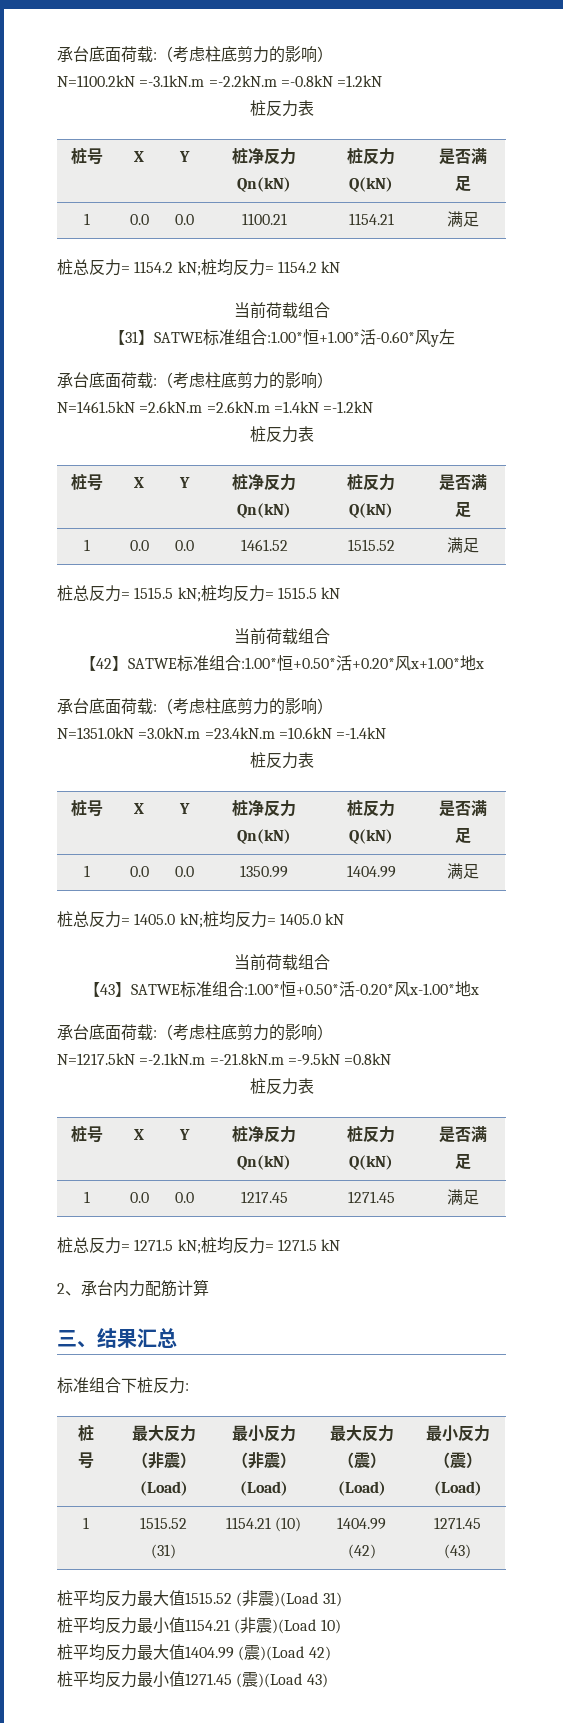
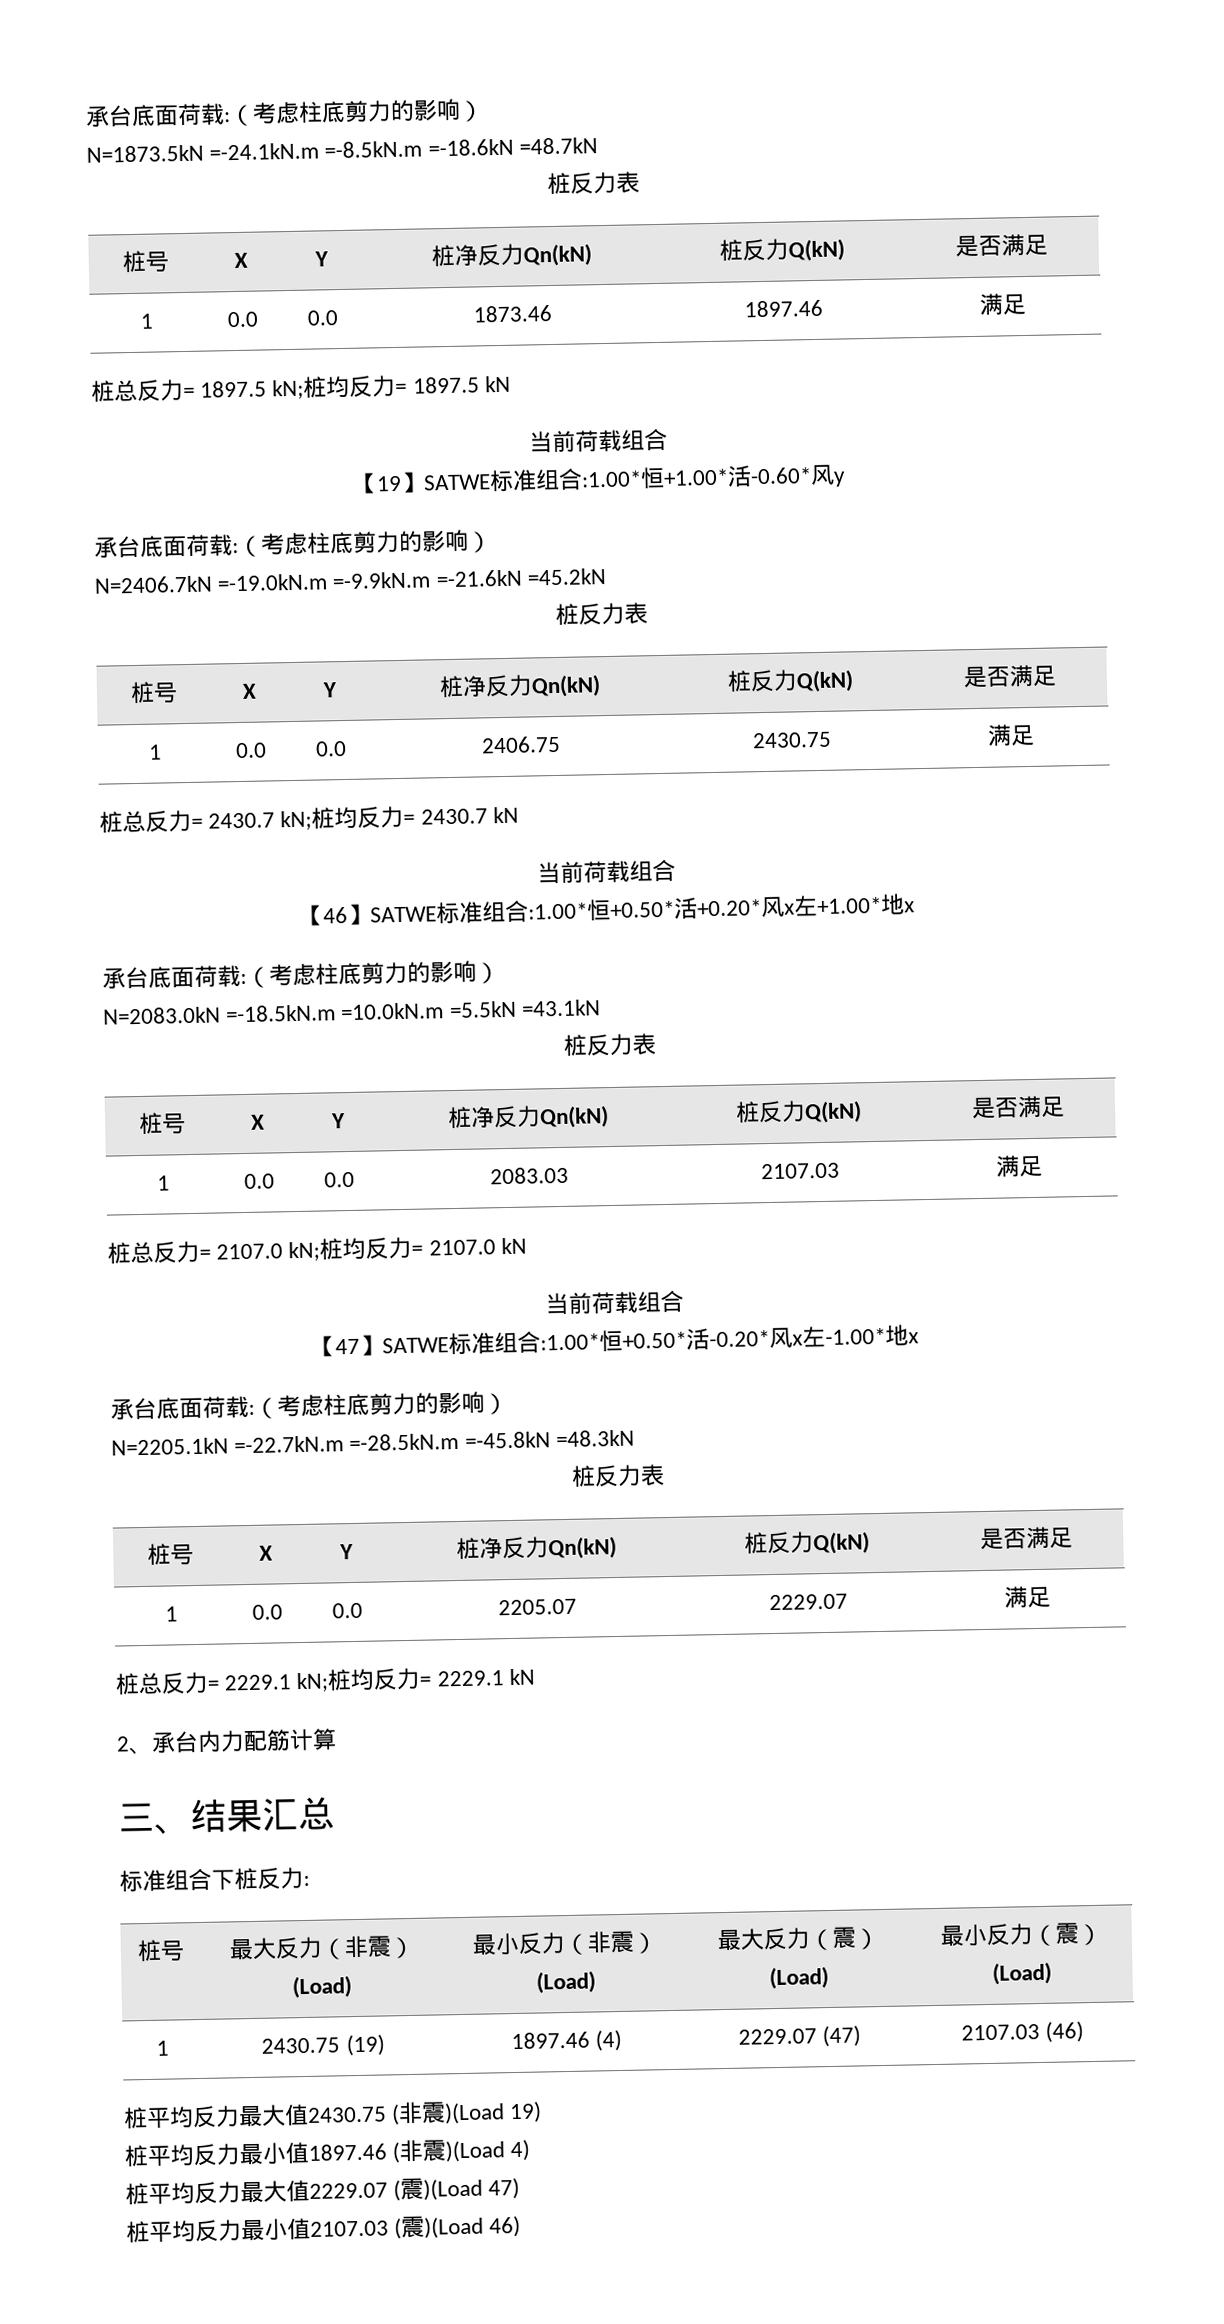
- N=1100.2kN =-3.1kN.m =-2.2kN.m =-0.8kN =1.2kN
+ N=1873.5kN =-24.1kN.m =-8.5kN.m =-18.6kN =48.7kN
- 1 | 0.0 | 0.0 | 1100.21 | 1154.21 | 满足
- 桩总反力= 1154.2 kN;桩均反力= 1154.2 kN
+ 1 | 0.0 | 0.0 | 1873.46 | 1897.46 | 满足
+ 桩总反力= 1897.5 kN;桩均反力= 1897.5 kN
  当前荷载组合
- 【31】SATWE标准组合:1.00*恒+1.00*活-0.60*风y左
+ 【19】SATWE标准组合:1.00*恒+1.00*活-0.60*风y
- N=1461.5kN =2.6kN.m =2.6kN.m =1.4kN =-1.2kN
+ N=2406.7kN =-19.0kN.m =-9.9kN.m =-21.6kN =45.2kN
- 1 | 0.0 | 0.0 | 1461.52 | 1515.52 | 满足
- 桩总反力= 1515.5 kN;桩均反力= 1515.5 kN
+ 1 | 0.0 | 0.0 | 2406.75 | 2430.75 | 满足
+ 桩总反力= 2430.7 kN;桩均反力= 2430.7 kN
  当前荷载组合
- 【42】SATWE标准组合:1.00*恒+0.50*活+0.20*风x+1.00*地x
+ 【46】SATWE标准组合:1.00*恒+0.50*活+0.20*风x左+1.00*地x
- N=1351.0kN =3.0kN.m =23.4kN.m =10.6kN =-1.4kN
+ N=2083.0kN =-18.5kN.m =10.0kN.m =5.5kN =43.1kN
- 1 | 0.0 | 0.0 | 1350.99 | 1404.99 | 满足
- 桩总反力= 1405.0 kN;桩均反力= 1405.0 kN
+ 1 | 0.0 | 0.0 | 2083.03 | 2107.03 | 满足
+ 桩总反力= 2107.0 kN;桩均反力= 2107.0 kN
  当前荷载组合
- 【43】SATWE标准组合:1.00*恒+0.50*活-0.20*风x-1.00*地x
+ 【47】SATWE标准组合:1.00*恒+0.50*活-0.20*风x左-1.00*地x
- N=1217.5kN =-2.1kN.m =-21.8kN.m =-9.5kN =0.8kN
+ N=2205.1kN =-22.7kN.m =-28.5kN.m =-45.8kN =48.3kN
- 1 | 0.0 | 0.0 | 1217.45 | 1271.45 | 满足
- 桩总反力= 1271.5 kN;桩均反力= 1271.5 kN
+ 1 | 0.0 | 0.0 | 2205.07 | 2229.07 | 满足
+ 桩总反力= 2229.1 kN;桩均反力= 2229.1 kN
- 1 | 1515.52 (31) | 1154.21 (10) | 1404.99 (42) | 1271.45 (43)
- 桩平均反力最大值1515.52 (非震)(Load 31)
- 桩平均反力最小值1154.21 (非震)(Load 10)
- 桩平均反力最大值1404.99 (震)(Load 42)
- 桩平均反力最小值1271.45 (震)(Load 43)
+ 1 | 2430.75 (19) | 1897.46 (4) | 2229.07 (47) | 2107.03 (46)
+ 桩平均反力最大值2430.75 (非震)(Load 19)
+ 桩平均反力最小值1897.46 (非震)(Load 4)
+ 桩平均反力最大值2229.07 (震)(Load 47)
+ 桩平均反力最小值2107.03 (震)(Load 46)

